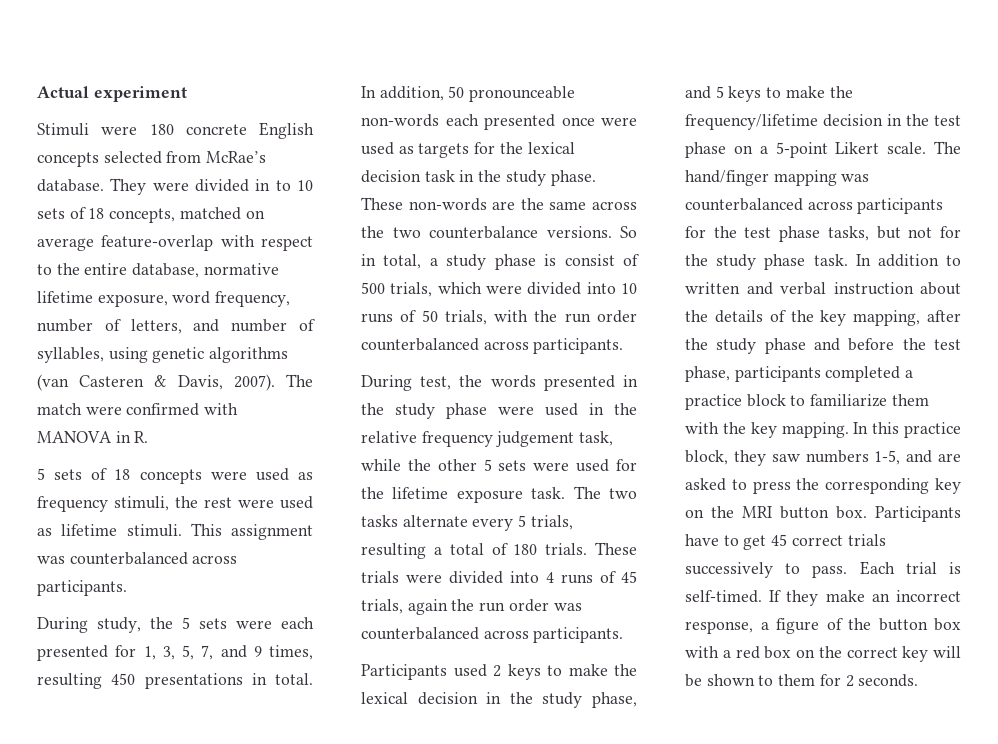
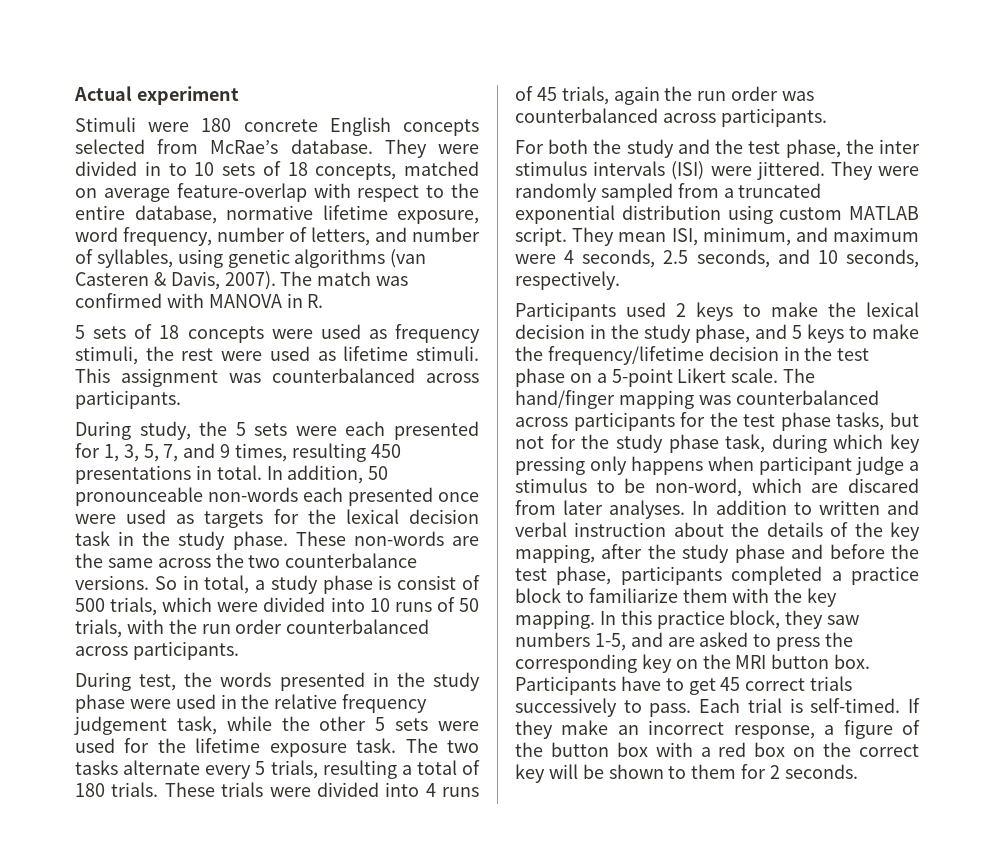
- The match were confirmed with MANOVA in R.
+ The match was confirmed with MANOVA in R.
+ For both the study and the test phase, the inter stimulus intervals (ISI) were jittered. They were randomly sampled from a truncated exponential distribution using custom MATLAB script. They mean ISI, minimum, and maximum were 4 seconds, 2.5 seconds, and 10 seconds, respectively.
- The hand/finger mapping was counterbalanced across participants for the test phase tasks, but not for the study phase task.
+ The hand/finger mapping was counterbalanced across participants for the test phase tasks, but not for the study phase task, during which key pressing only happens when participant judge a stimulus to be non-word, which are discared from later analyses.

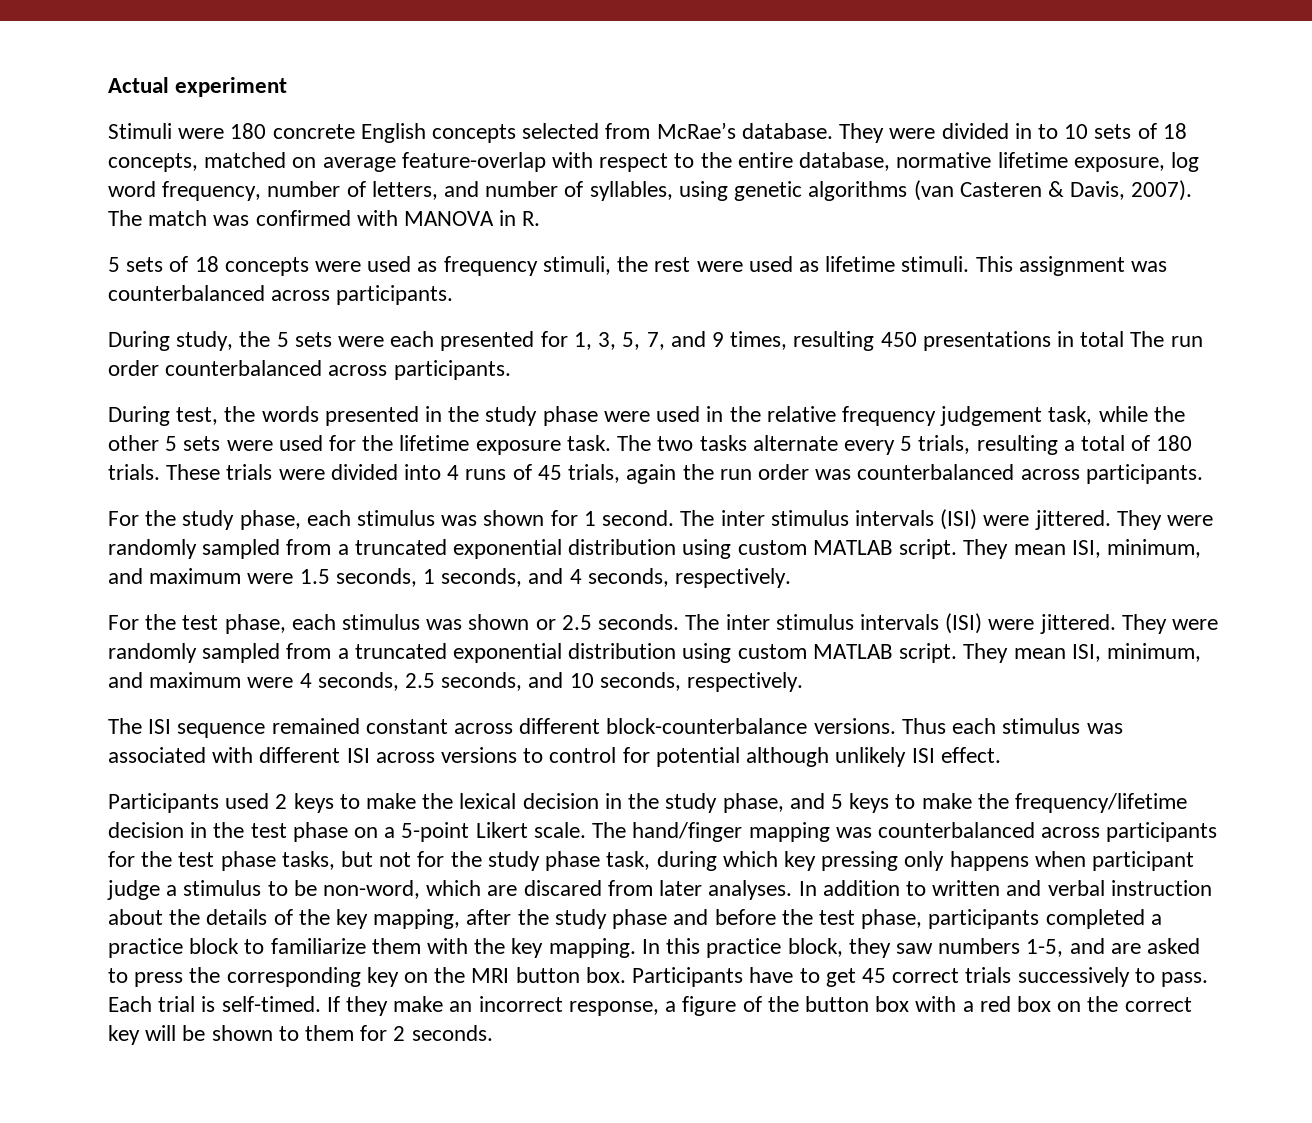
- They were divided in to 10 sets of 18 concepts, matched on average feature-overlap with respect to the entire database, normative lifetime exposure, word frequency, number of letters, and number of syllables, using genetic algorithms (van Casteren & Davis, 2007).
+ They were divided in to 10 sets of 18 concepts, matched on average feature-overlap with respect to the entire database, normative lifetime exposure, log word frequency, number of letters, and number of syllables, using genetic algorithms (van Casteren & Davis, 2007).
- During study, the 5 sets were each presented for 1, 3, 5, 7, and 9 times, resulting 450 presentations in total. In addition, 50 pronounceable non-words each presented once were used as targets for the lexical decision task in the study phase. These non-words are the same across the two counterbalance versions. So in total, a study phase is consist of 500 trials, which were divided into 10 runs of 50 trials, with the run order counterbalanced across participants.
+ During study, the 5 sets were each presented for 1, 3, 5, 7, and 9 times, resulting 450 presentations in total The run order counterbalanced across participants.
- For both the study and the test phase, the inter stimulus intervals (ISI) were jittered.
+ For the study phase, each stimulus was shown for 1 second. The inter stimulus intervals (ISI) were jittered. They were randomly sampled from a truncated exponential distribution using custom MATLAB script. They mean ISI, minimum, and maximum were 1.5 seconds, 1 seconds, and 4 seconds, respectively.
+ For the test phase, each stimulus was shown or 2.5 seconds. The inter stimulus intervals (ISI) were jittered.
+ The ISI sequence remained constant across different block-counterbalance versions. Thus each stimulus was associated with different ISI across versions to control for potential although unlikely ISI effect.

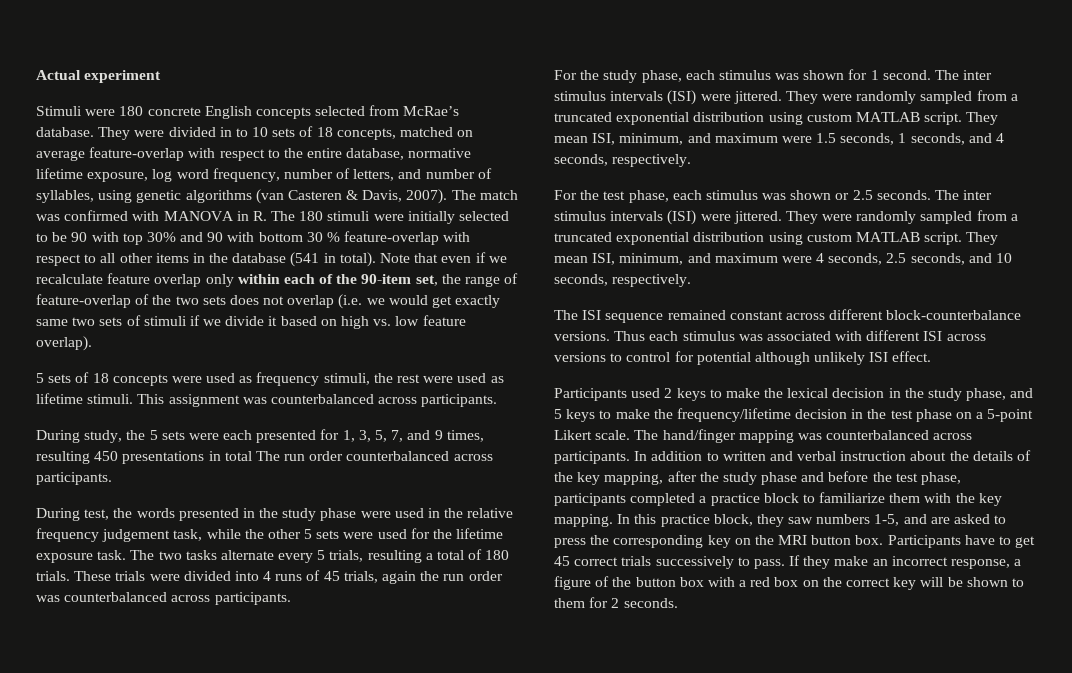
- The match was confirmed with MANOVA in R.
+ The match was confirmed with MANOVA in R. The 180 stimuli were initially selected to be 90 with top 30% and 90 with bottom 30 % feature-overlap with respect to all other items in the database (541 in total). Note that even if we recalculate feature overlap only within each of the 90-item set, the range of feature-overlap of the two sets does not overlap (i.e. we would get exactly same two sets of stimuli if we divide it based on high vs. low feature overlap).
- The hand/finger mapping was counterbalanced across participants for the test phase tasks, but not for the study phase task, during which key pressing only happens when participant judge a stimulus to be non-word, which are discared from later analyses.
+ The hand/finger mapping was counterbalanced across participants.
- Each trial is self-timed.

